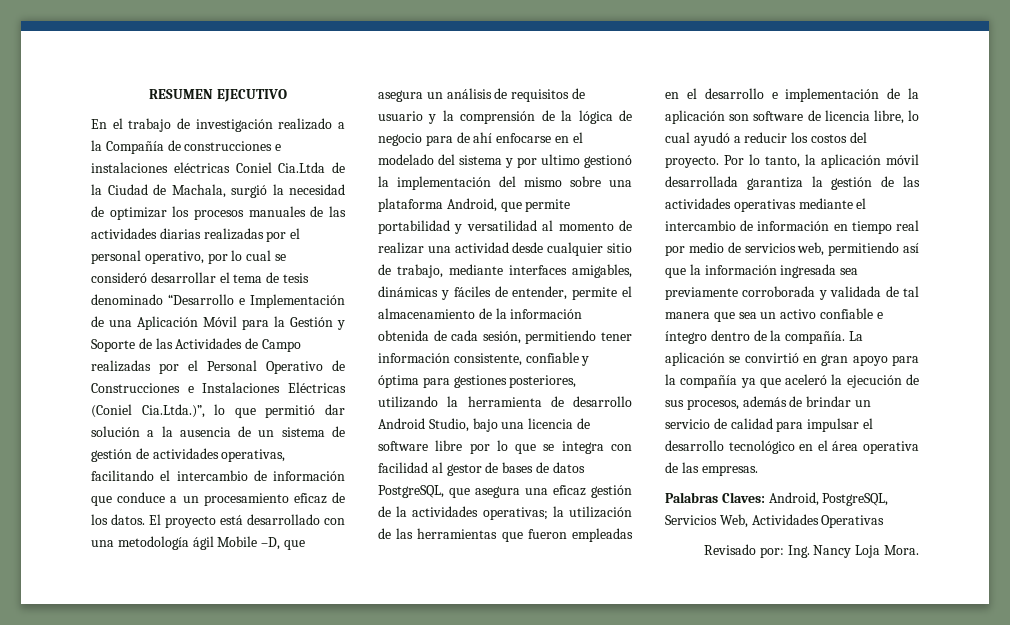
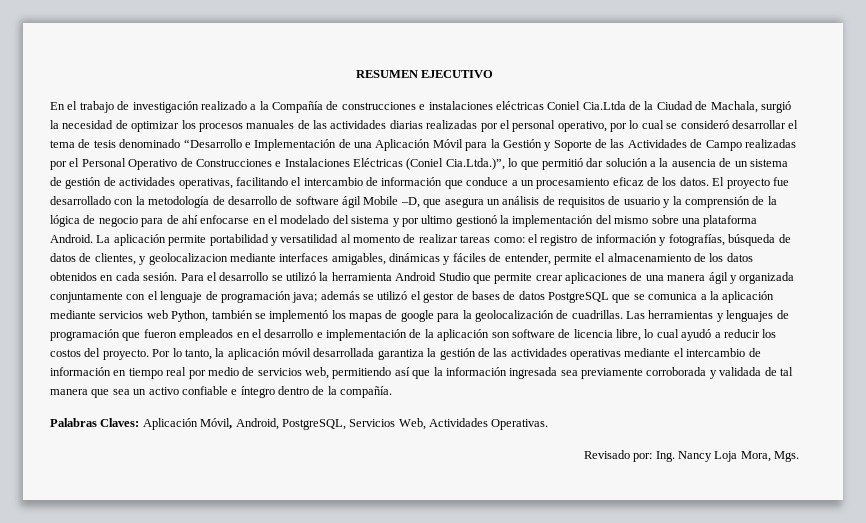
- El proyecto está desarrollado con una metodología ágil Mobile –D, que asegura un análisis de requisitos de usuario y la comprensión de la lógica de negocio para de ahí enfocarse en el modelado del sistema y por ultimo gestionó la implementación del mismo sobre una plataforma Android, que permite portabilidad y versatilidad al momento de realizar una actividad desde cualquier sitio de trabajo, mediante interfaces amigables, dinámicas y fáciles de entender, permite el almacenamiento de la información obtenida de cada sesión, permitiendo tener información consistente, confiable y óptima para gestiones posteriores, utilizando la herramienta de desarrollo Android Studio, bajo una licencia de software libre por lo que se integra con facilidad al gestor de bases de datos PostgreSQL, que asegura una eficaz gestión de la actividades operativas; la utilización de las herramientas que fueron empleadas en el desarrollo e implementación de la aplicación son software de licencia libre, lo cual ayudó a reducir los costos del proyecto.
+ El proyecto fue desarrollado con la metodología de desarrollo de software ágil Mobile –D, que asegura un análisis de requisitos de usuario y la comprensión de la lógica de negocio para de ahí enfocarse en el modelado del sistema y por ultimo gestionó la implementación del mismo sobre una plataforma Android. La aplicación permite portabilidad y versatilidad al momento de realizar tareas como: el registro de información y fotografías, búsqueda de datos de clientes, y geolocalizacion mediante interfaces amigables, dinámicas y fáciles de entender, permite el almacenamiento de los datos obtenidos en cada sesión. Para el desarrollo se utilizó la herramienta Android Studio que permite crear aplicaciones de una manera ágil y organizada conjuntamente con el lenguaje de programación java; además se utilizó el gestor de bases de datos PostgreSQL que se comunica a la aplicación mediante servicios web Python, también se implementó los mapas de google para la geolocalización de cuadrillas. Las herramientas y lenguajes de programación que fueron empleados en el desarrollo e implementación de la aplicación son software de licencia libre, lo cual ayudó a reducir los costos del proyecto.
- La aplicación se convirtió en gran apoyo para la compañía ya que aceleró la ejecución de sus procesos, además de brindar un servicio de calidad para impulsar el desarrollo tecnológico en el área operativa de las empresas.
- Palabras Claves: Android, PostgreSQL, Servicios Web, Actividades Operativas
+ Palabras Claves: Aplicación Móvil, Android, PostgreSQL, Servicios Web, Actividades Operativas.
- Revisado por: Ing. Nancy Loja Mora.
+ Revisado por: Ing. Nancy Loja Mora, Mgs.

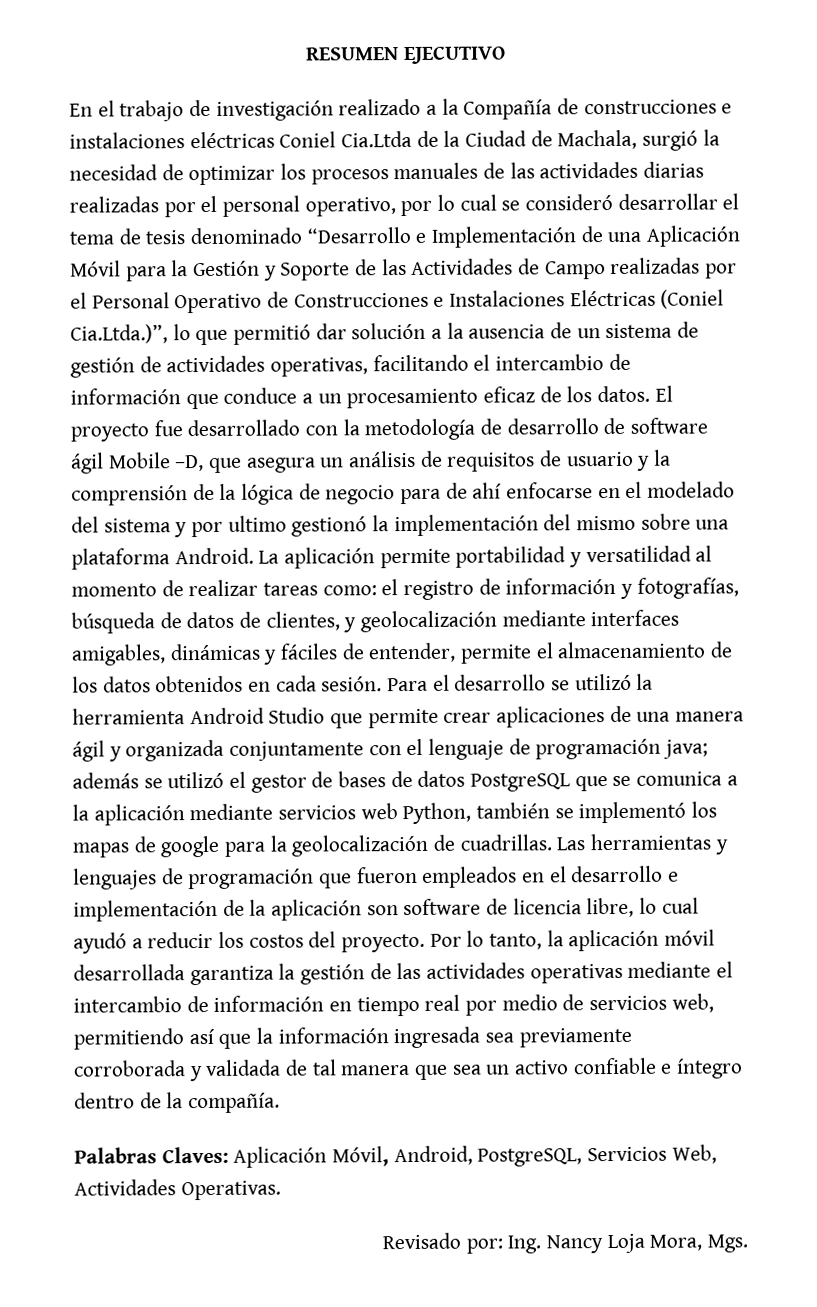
- La aplicación permite portabilidad y versatilidad al momento de realizar tareas como: el registro de información y fotografías, búsqueda de datos de clientes, y geolocalizacion mediante interfaces amigables, dinámicas y fáciles de entender, permite el almacenamiento de los datos obtenidos en cada sesión.
+ La aplicación permite portabilidad y versatilidad al momento de realizar tareas como: el registro de información y fotografías, búsqueda de datos de clientes, y geolocalización mediante interfaces amigables, dinámicas y fáciles de entender, permite el almacenamiento de los datos obtenidos en cada sesión.

